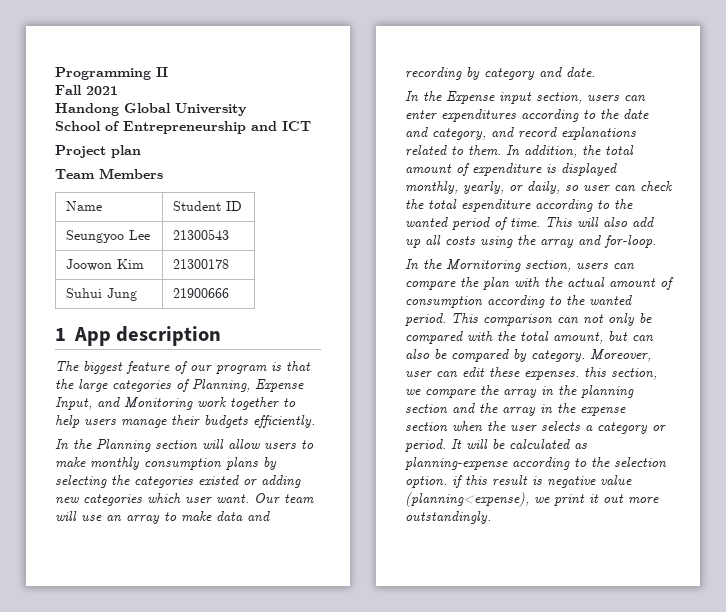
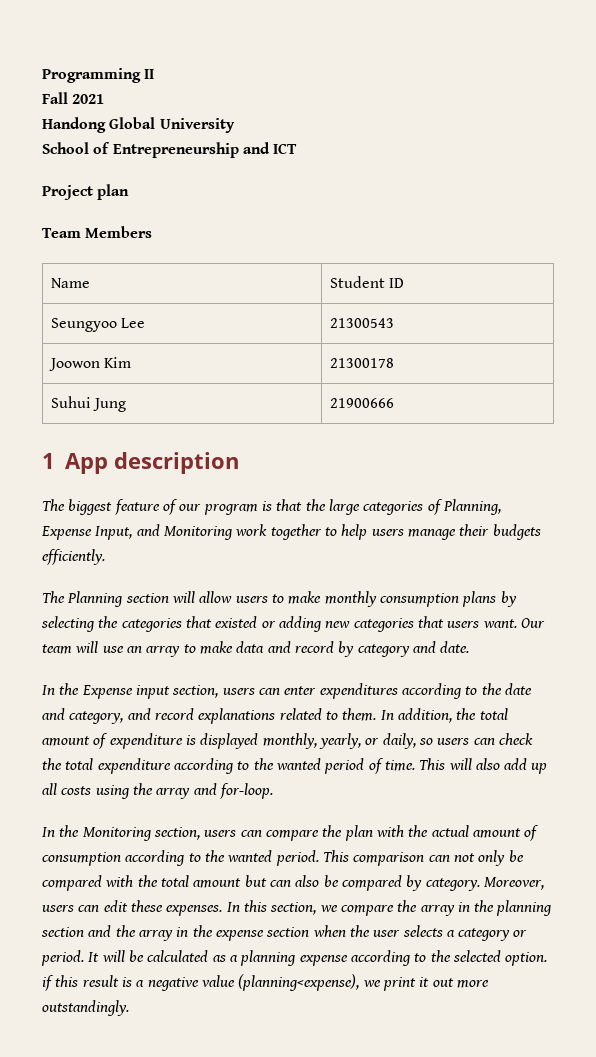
- In the Planning section will allow users to make monthly consumption plans by selecting the categories existed or adding new categories which user want.
+ The Planning section will allow users to make monthly consumption plans by selecting the categories that existed or adding new categories that users want.
- Our team will use an array to make data and recording by category and date.
+ Our team will use an array to make data and record by category and date.
- In addition, the total amount of expenditure is displayed monthly, yearly, or daily, so user can check the total espenditure according to the wanted period of time.
+ In addition, the total amount of expenditure is displayed monthly, yearly, or daily, so users can check the total expenditure according to the wanted period of time.
- In the Mornitoring section, users can compare the plan with the actual amount of consumption according to the wanted period.
+ In the Monitoring section, users can compare the plan with the actual amount of consumption according to the wanted period.
- This comparison can not only be compared with the total amount, but can also be compared by category.
+ This comparison can not only be compared with the total amount but can also be compared by category.
- Moreover, user can edit these expenses. this section, we compare the array in the planning section and the array in the expense section when the user selects a category or period.
+ Moreover, users can edit these expenses. In this section, we compare the array in the planning section and the array in the expense section when the user selects a category or period.
- It will be calculated as planning-expense according to the selection option. if this result is negative value (planning<expense), we print it out more outstandingly.
+ It will be calculated as a planning expense according to the selected option. if this result is a negative value (planning<expense), we print it out more outstandingly.

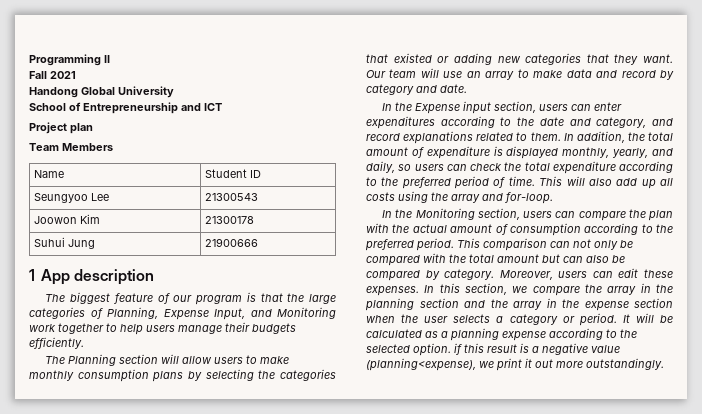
- The Planning section will allow users to make monthly consumption plans by selecting the categories that existed or adding new categories that users want.
+ The Planning section will allow users to make monthly consumption plans by selecting the categories that existed or adding new categories that they want.
- In addition, the total amount of expenditure is displayed monthly, yearly, or daily, so users can check the total expenditure according to the wanted period of time.
+ In addition, the total amount of expenditure is displayed monthly, yearly, and daily, so users can check the total expenditure according to the preferred period of time.
- In the Monitoring section, users can compare the plan with the actual amount of consumption according to the wanted period.
+ In the Monitoring section, users can compare the plan with the actual amount of consumption according to the preferred period.

